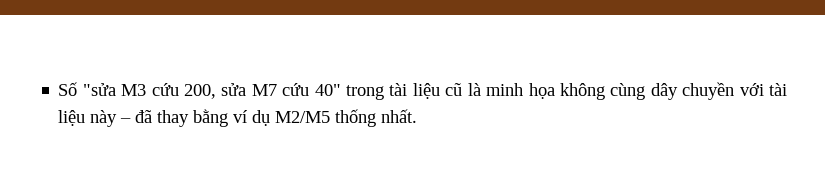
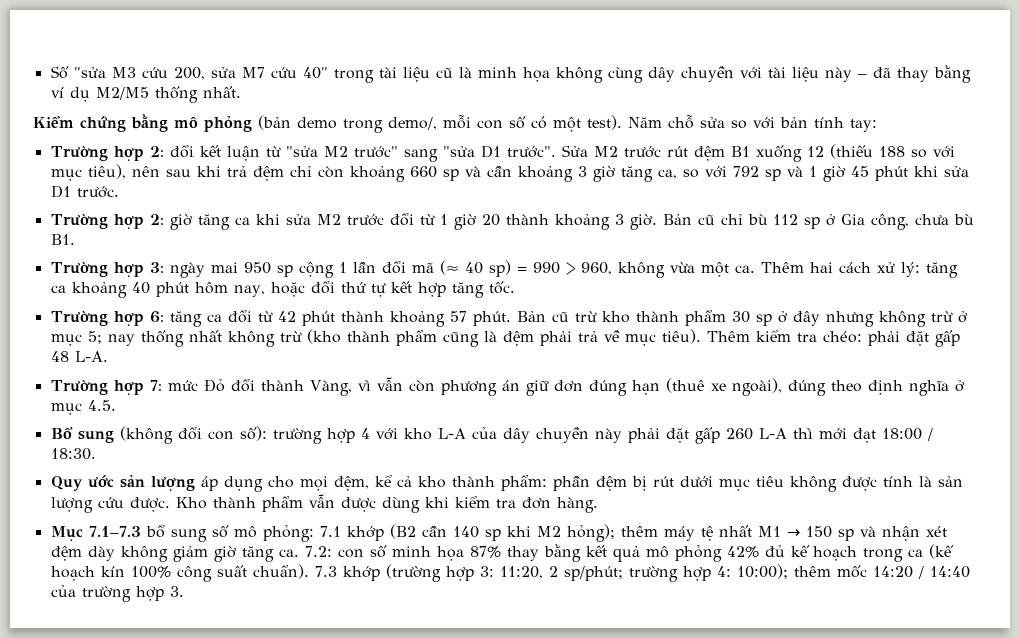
+ Kiểm chứng bằng mô phỏng (bản demo trong demo/, mỗi con số có một test). Năm chỗ sửa so với bản tính tay:
+ Trường hợp 2: đổi kết luận từ "sửa M2 trước" sang "sửa D1 trước". Sửa M2 trước rút đệm B1 xuống 12 (thiếu 188 so với mục tiêu), nên sau khi trả đệm chỉ còn khoảng 660 sp và cần khoảng 3 giờ tăng ca, so với 792 sp và 1 giờ 45 phút khi sửa D1 trước.
+ Trường hợp 2: giờ tăng ca khi sửa M2 trước đổi từ 1 giờ 20 thành khoảng 3 giờ. Bản cũ chỉ bù 112 sp ở Gia công, chưa bù B1.
+ Trường hợp 3: ngày mai 950 sp cộng 1 lần đổi mã (≈ 40 sp) = 990 > 960, không vừa một ca. Thêm hai cách xử lý: tăng ca khoảng 40 phút hôm nay, hoặc đổi thứ tự kết hợp tăng tốc.
+ Trường hợp 6: tăng ca đổi từ 42 phút thành khoảng 57 phút. Bản cũ trừ kho thành phẩm 30 sp ở đây nhưng không trừ ở mục 5; nay thống nhất không trừ (kho thành phẩm cũng là đệm phải trả về mục tiêu). Thêm kiểm tra chéo: phải đặt gấp 48 L-A.
+ Trường hợp 7: mức Đỏ đổi thành Vàng, vì vẫn còn phương án giữ đơn đúng hạn (thuê xe ngoài), đúng theo định nghĩa ở mục 4.5.
+ Bổ sung (không đổi con số): trường hợp 4 với kho L-A của dây chuyền này phải đặt gấp 260 L-A thì mới đạt 18:00 / 18:30.
+ Quy ước sản lượng áp dụng cho mọi đệm, kể cả kho thành phẩm: phần đệm bị rút dưới mục tiêu không được tính là sản lượng cứu được. Kho thành phẩm vẫn được dùng khi kiểm tra đơn hàng.
+ Mục 7.1–7.3 bổ sung số mô phỏng: 7.1 khớp (B2 cần 140 sp khi M2 hỏng); thêm máy tệ nhất M1 → 150 sp và nhận xét đệm dày không giảm giờ tăng ca. 7.2: con số minh họa 87% thay bằng kết quả mô phỏng 42% đủ kế hoạch trong ca (kế hoạch kín 100% công suất chuẩn). 7.3 khớp (trường hợp 3: 11:20, 2 sp/phút; trường hợp 4: 10:00); thêm mốc 14:20 / 14:40 của trường hợp 3.

